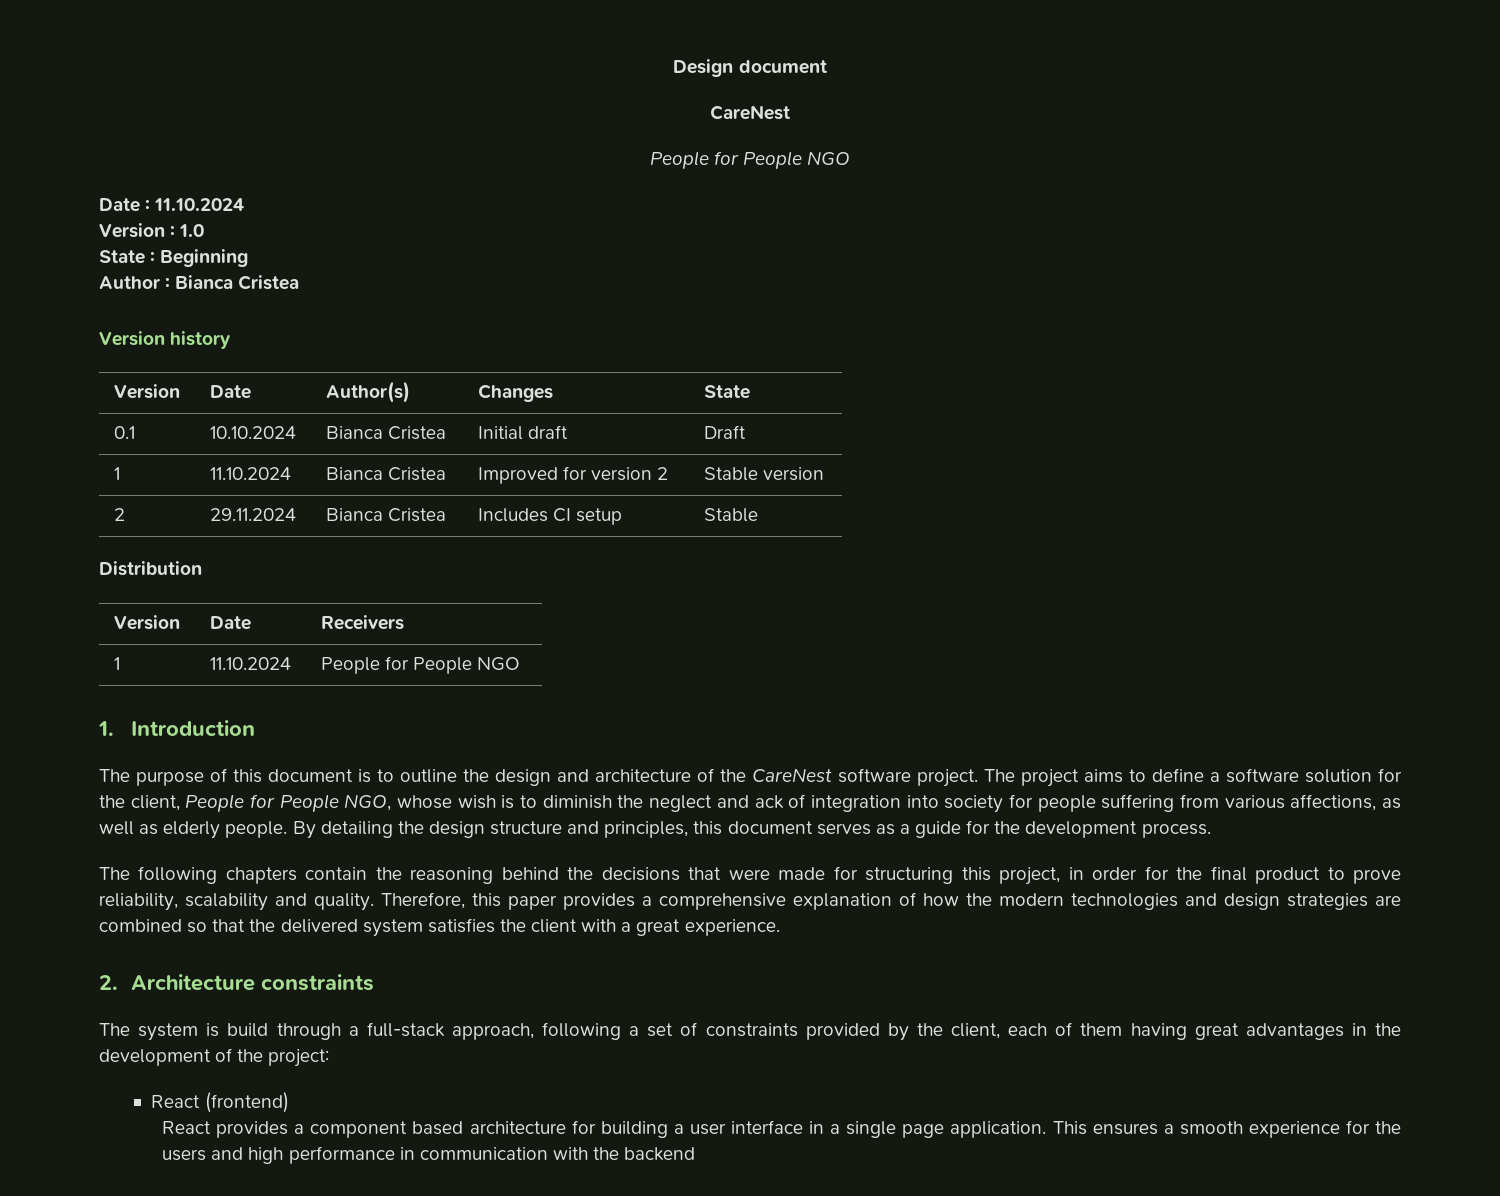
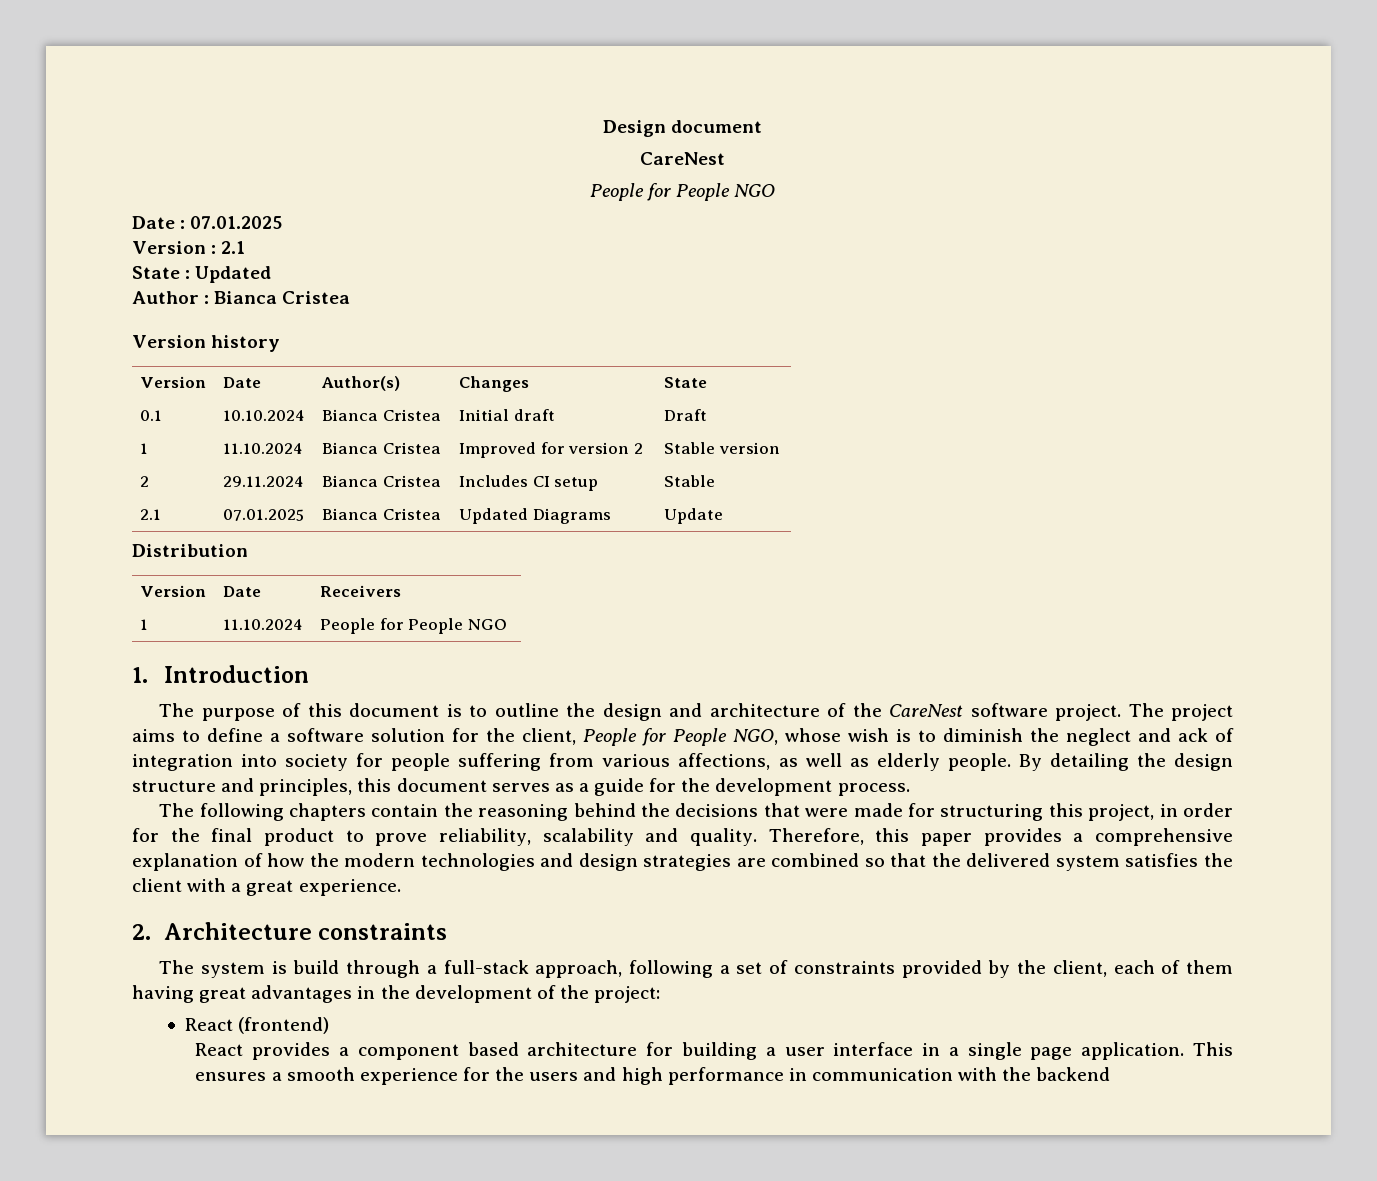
- Date : 11.10.2024
+ Date : 07.01.2025
- Version : 1.0
+ Version : 2.1
- State : Beginning
+ State : Updated
+ 2.1 | 07.01.2025 | Bianca Cristea | Updated Diagrams | Update

